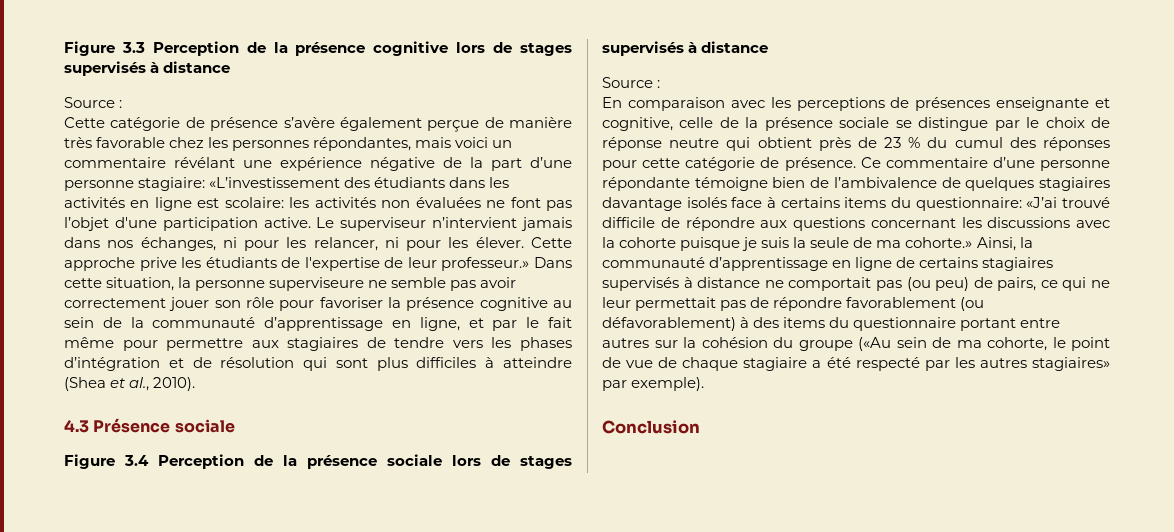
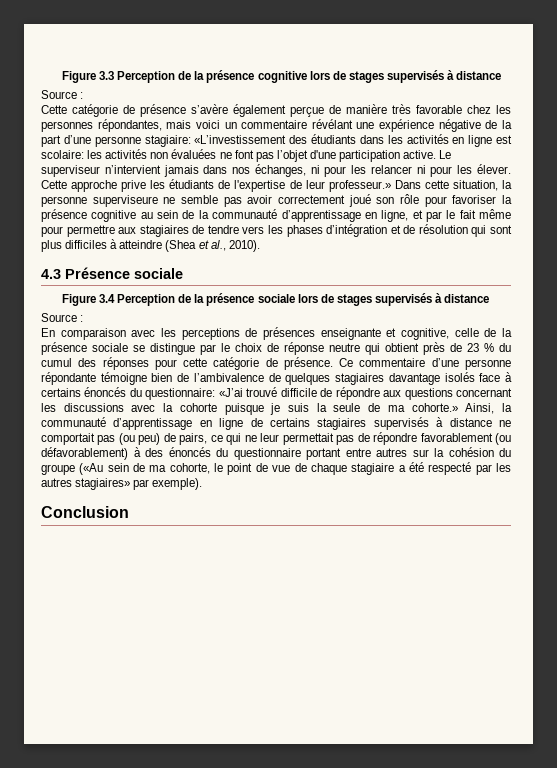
- Le superviseur n’intervient jamais dans nos échanges, ni pour les relancer, ni pour les élever.
+ Le superviseur n’intervient jamais dans nos échanges, ni pour les relancer ni pour les élever.
- Dans cette situation, la personne superviseure ne semble pas avoir correctement jouer son rôle pour favoriser la présence cognitive au sein de la communauté d’apprentissage en ligne, et par le fait même pour permettre aux stagiaires de tendre vers les phases d’intégration et de résolution qui sont plus difficiles à atteindre (Shea et al., 2010).
+ Dans cette situation, la personne superviseure ne semble pas avoir correctement joué son rôle pour favoriser la présence cognitive au sein de la communauté d’apprentissage en ligne, et par le fait même pour permettre aux stagiaires de tendre vers les phases d’intégration et de résolution qui sont plus difficiles à atteindre (Shea et al., 2010).
- Ce commentaire d’une personne répondante témoigne bien de l’ambivalence de quelques stagiaires davantage isolés face à certains items du questionnaire: «J’ai trouvé difficile de répondre aux questions concernant les discussions avec la cohorte puisque je suis la seule de ma cohorte.»
+ Ce commentaire d’une personne répondante témoigne bien de l’ambivalence de quelques stagiaires davantage isolés face à certains énoncés du questionnaire: «J’ai trouvé difficile de répondre aux questions concernant les discussions avec la cohorte puisque je suis la seule de ma cohorte.»
- Ainsi, la communauté d’apprentissage en ligne de certains stagiaires supervisés à distance ne comportait pas (ou peu) de pairs, ce qui ne leur permettait pas de répondre favorablement (ou défavorablement) à des items du questionnaire portant entre autres sur la cohésion du groupe («Au sein de ma cohorte, le point de vue de chaque stagiaire a été respecté par les autres stagiaires» par exemple).
+ Ainsi, la communauté d’apprentissage en ligne de certains stagiaires supervisés à distance ne comportait pas (ou peu) de pairs, ce qui ne leur permettait pas de répondre favorablement (ou défavorablement) à des énoncés du questionnaire portant entre autres sur la cohésion du groupe («Au sein de ma cohorte, le point de vue de chaque stagiaire a été respecté par les autres stagiaires» par exemple).

